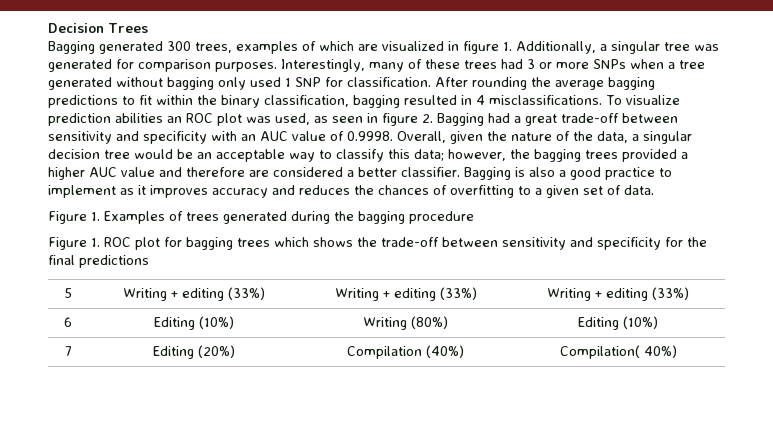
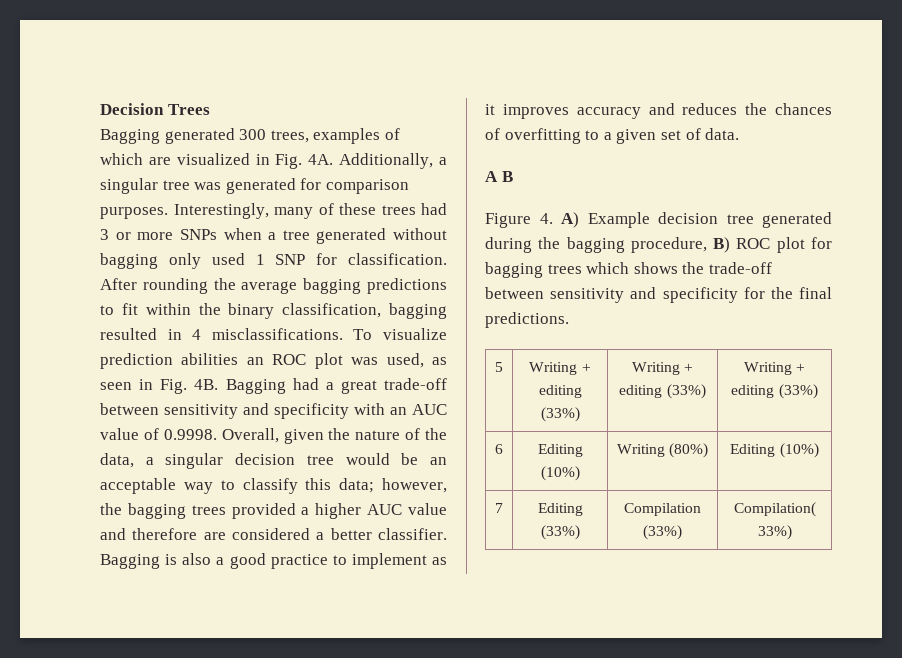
- Bagging generated 300 trees, examples of which are visualized in figure 1. Additionally, a singular tree was generated for comparison purposes.
+ Bagging generated 300 trees, examples of which are visualized in Fig. 4A. Additionally, a singular tree was generated for comparison purposes.
- To visualize prediction abilities an ROC plot was used, as seen in figure 2. Bagging had a great trade-off between sensitivity and specificity with an AUC value of 0.9998. Overall, given the nature of the data, a singular decision tree would be an acceptable way to classify this data;
+ To visualize prediction abilities an ROC plot was used, as seen in Fig. 4B. Bagging had a great trade-off between sensitivity and specificity with an AUC value of 0.9998. Overall, given the nature of the data, a singular decision tree would be an acceptable way to classify this data;
- Figure 1. Examples of trees generated during the bagging procedure
- Figure 1. ROC plot for bagging trees which shows the trade-off between sensitivity and specificity for the final predictions
+ A B
+ Figure 4. A) Example decision tree generated during the bagging procedure, B) ROC plot for bagging trees which shows the trade-off between sensitivity and specificity for the final predictions.
- 7 | Editing (20%) | Compilation (40%) | Compilation( 40%)
+ 7 | Editing (33%) | Compilation (33%) | Compilation( 33%)

